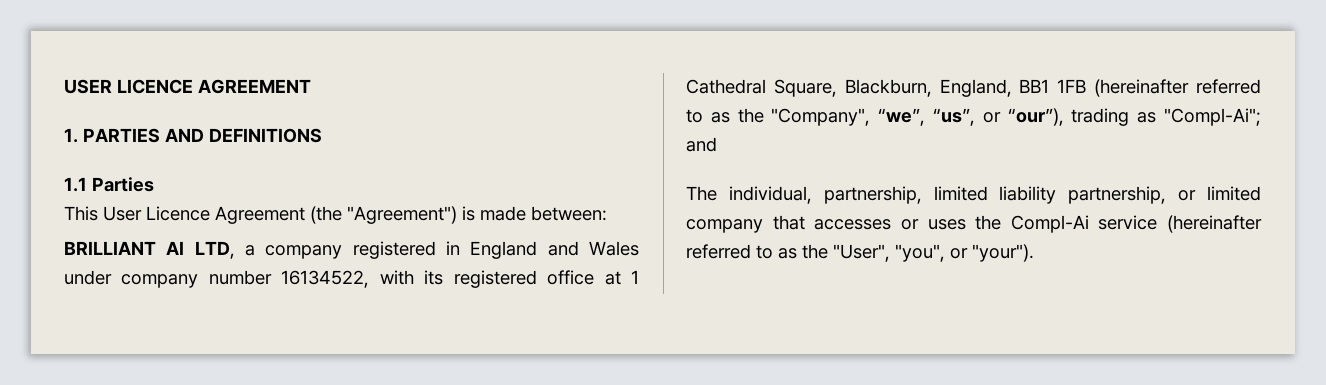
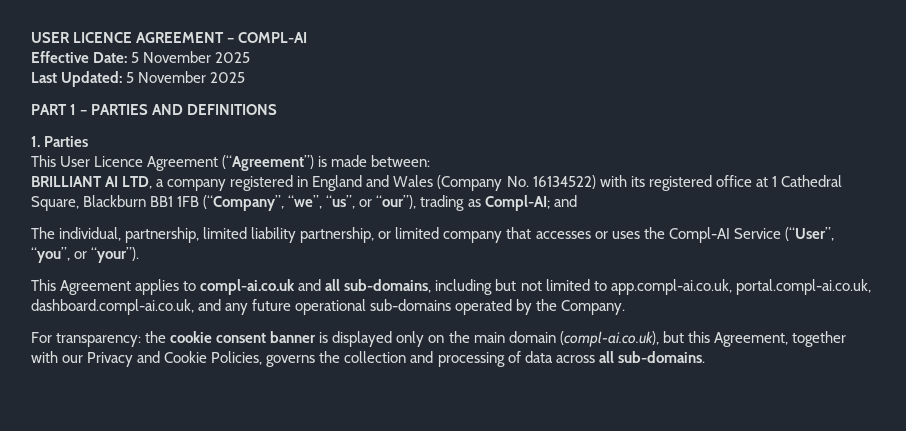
- USER LICENCE AGREEMENT
- 1. PARTIES AND DEFINITIONS
+ USER LICENCE AGREEMENT – COMPL-AI
+ Effective Date: 5 November 2025
+ Last Updated: 5 November 2025
+ PART 1 – PARTIES AND DEFINITIONS
- 1.1 Parties
+ 1. Parties
- This User Licence Agreement (the "Agreement") is made between:
+ This User Licence Agreement (“Agreement”) is made between:
- BRILLIANT AI LTD, a company registered in England and Wales under company number 16134522, with its registered office at 1 Cathedral Square, Blackburn, England, BB1 1FB (hereinafter referred to as the "Company", “we”, “us”, or “our”), trading as "Compl-Ai"; and
+ BRILLIANT AI LTD, a company registered in England and Wales (Company No. 16134522) with its registered office at 1 Cathedral Square, Blackburn BB1 1FB (“Company”, “we”, “us”, or “our”), trading as Compl-AI; and
- The individual, partnership, limited liability partnership, or limited company that accesses or uses the Compl-Ai service (hereinafter referred to as the "User", "you", or "your").
+ The individual, partnership, limited liability partnership, or limited company that accesses or uses the Compl-AI Service (“User”, “you”, or “your”).
+ This Agreement applies to compl-ai.co.uk and all sub-domains, including but not limited to app.compl-ai.co.uk, portal.compl-ai.co.uk, dashboard.compl-ai.co.uk, and any future operational sub-domains operated by the Company.
+ For transparency: the cookie consent banner is displayed only on the main domain (compl-ai.co.uk), but this Agreement, together with our Privacy and Cookie Policies, governs the collection and processing of data across all sub-domains.

